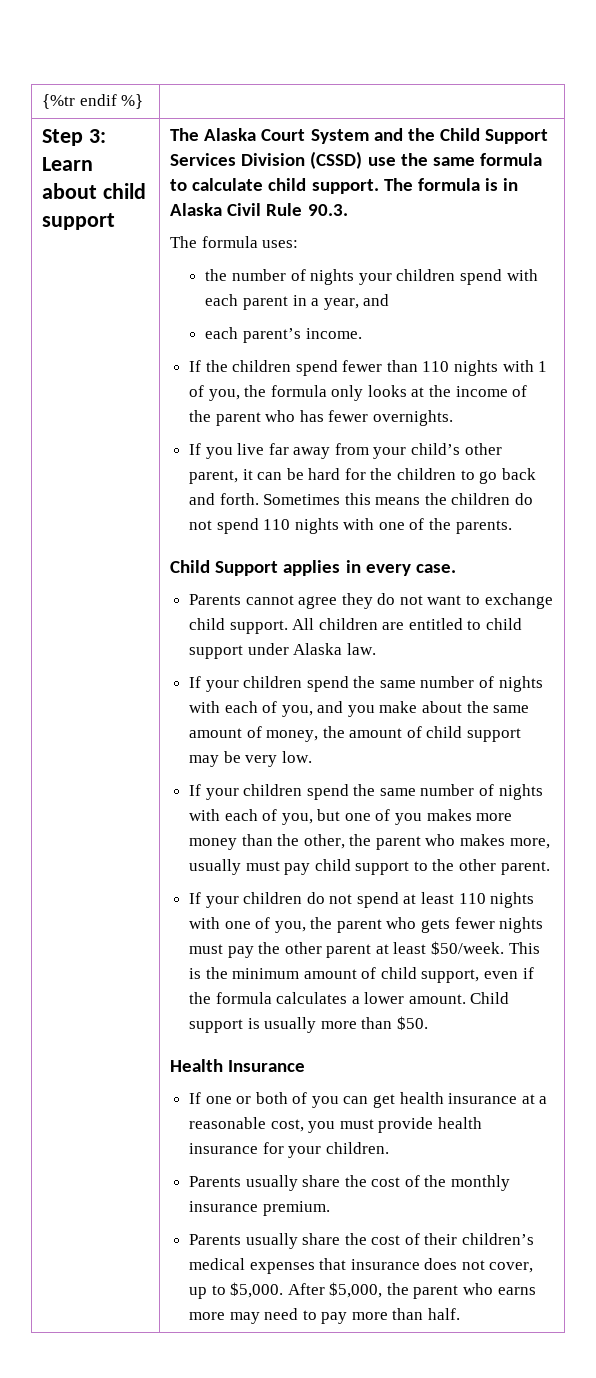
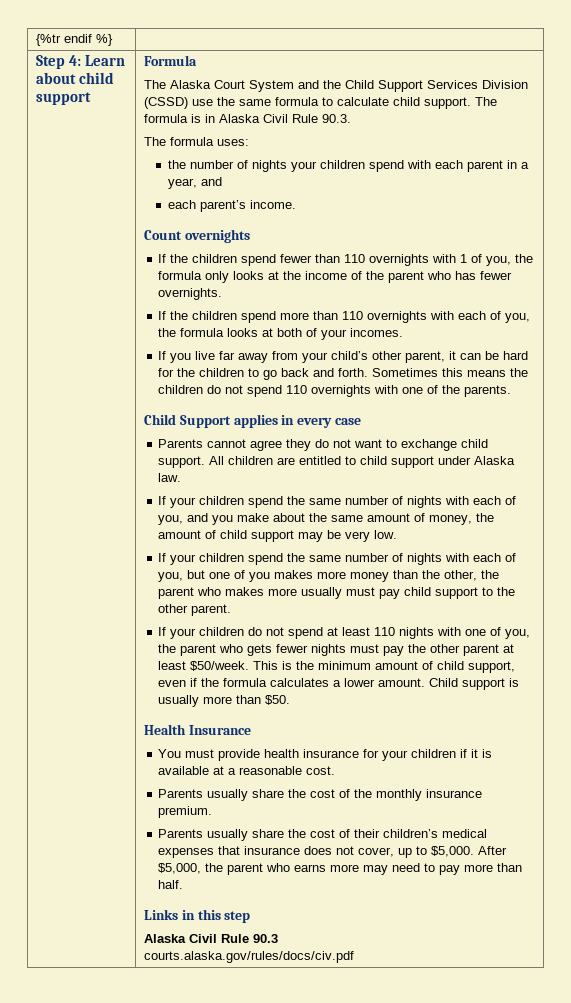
- Step 3: Learn about child support
+ Step 4: Learn about child support
+ Formula
+ Count overnights
- If the children spend fewer than 110 nights with 1 of you, the formula only looks at the income of the parent who has fewer overnights.
+ If the children spend fewer than 110 overnights with 1 of you, the formula only looks at the income of the parent who has fewer overnights.
+ If the children spend more than 110 overnights with each of you, the formula looks at both of your incomes.
- Sometimes this means the children do not spend 110 nights with one of the parents.
+ Sometimes this means the children do not spend 110 overnights with one of the parents.
- Child Support applies in every case.
+ Child Support applies in every case
- If your children spend the same number of nights with each of you, but one of you makes more money than the other, the parent who makes more, usually must pay child support to the other parent.
+ If your children spend the same number of nights with each of you, but one of you makes more money than the other, the parent who makes more usually must pay child support to the other parent.
- If one or both of you can get health insurance at a reasonable cost, you must provide health insurance for your children.
+ You must provide health insurance for your children if it is available at a reasonable cost.
+ Links in this step
+ Alaska Civil Rule 90.3
+ courts.alaska.gov/rules/docs/civ.pdf

